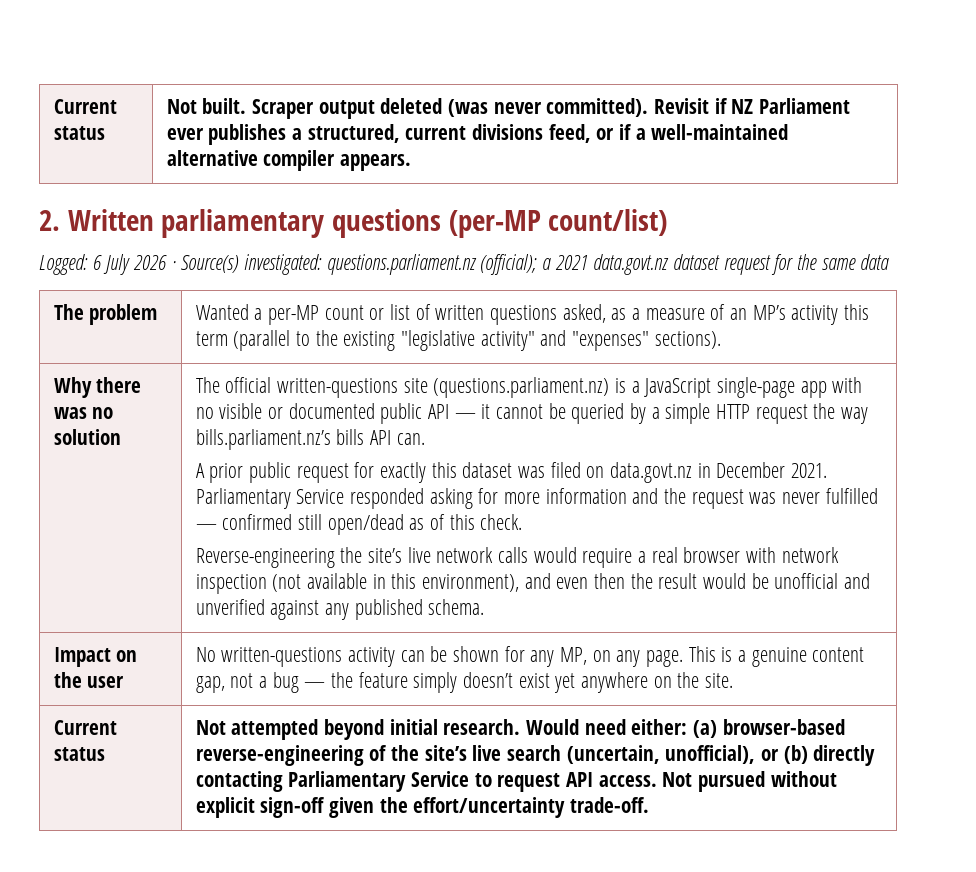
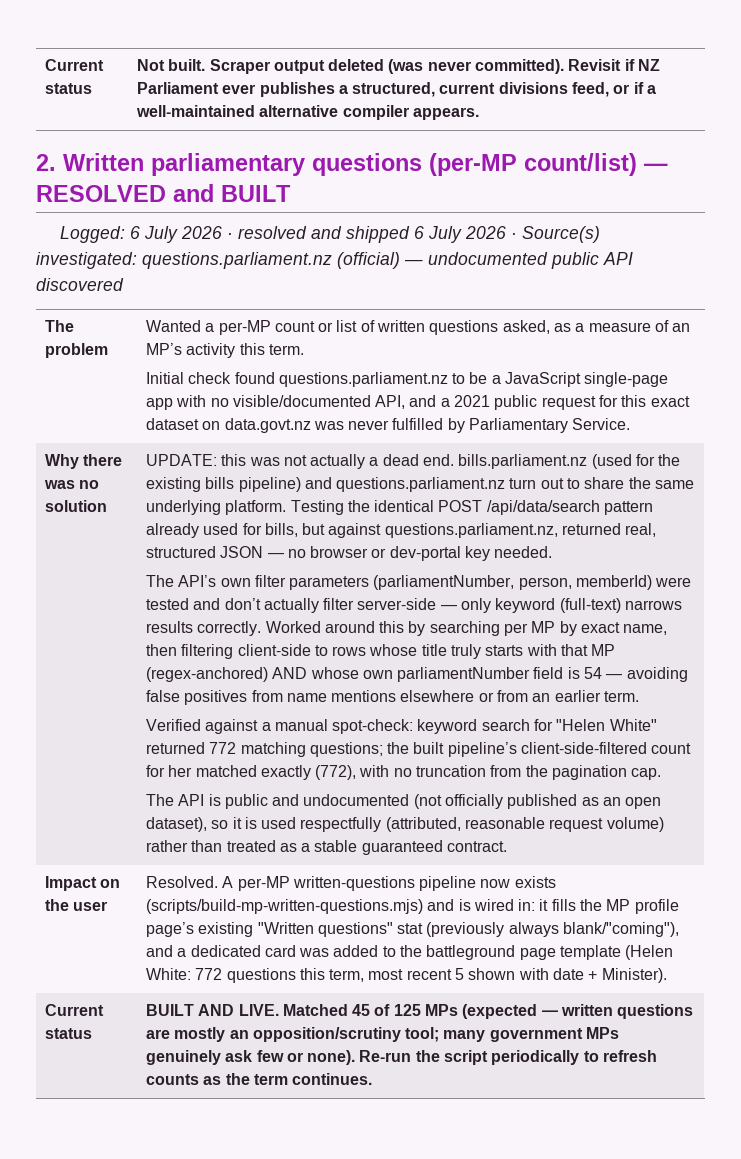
- 2. Written parliamentary questions (per-MP count/list)
+ 2. Written parliamentary questions (per-MP count/list) — RESOLVED and BUILT
- Logged: 6 July 2026 · Source(s) investigated: questions.parliament.nz (official); a 2021 data.govt.nz dataset request for the same data
+ Logged: 6 July 2026 · resolved and shipped 6 July 2026 · Source(s) investigated: questions.parliament.nz (official) — undocumented public API discovered
- Wanted a per-MP count or list of written questions asked, as a measure of an MP’s activity this term (parallel to the existing "legislative activity" and "expenses" sections).
+ Wanted a per-MP count or list of written questions asked, as a measure of an MP’s activity this term.
+ Initial check found questions.parliament.nz to be a JavaScript single-page app with no visible/documented API, and a 2021 public request for this exact dataset on data.govt.nz was never fulfilled by Parliamentary Service.
- The official written-questions site (questions.parliament.nz) is a JavaScript single-page app with no visible or documented public API — it cannot be queried by a simple HTTP request the way bills.parliament.nz’s bills API can.
- A prior public request for exactly this dataset was filed on data.govt.nz in December 2021. Parliamentary Service responded asking for more information and the request was never fulfilled — confirmed still open/dead as of this check.
- Reverse-engineering the site’s live network calls would require a real browser with network inspection (not available in this environment), and even then the result would be unofficial and unverified against any published schema.
- Impact on the user | No written-questions activity can be shown for any MP, on any page. This is a genuine content gap, not a bug — the feature simply doesn’t exist yet anywhere on the site.
- Current status | Not attempted beyond initial research. Would need either: (a) browser-based reverse-engineering of the site’s live search (uncertain, unofficial), or (b) directly contacting Parliamentary Service to request API access. Not pursued without explicit sign-off given the effort/uncertainty trade-off.
+ UPDATE: this was not actually a dead end. bills.parliament.nz (used for the existing bills pipeline) and questions.parliament.nz turn out to share the same underlying platform. Testing the identical POST /api/data/search pattern already used for bills, but against questions.parliament.nz, returned real, structured JSON — no browser or dev-portal key needed.
+ The API’s own filter parameters (parliamentNumber, person, memberId) were tested and don’t actually filter server-side — only keyword (full-text) narrows results correctly. Worked around this by searching per MP by exact name, then filtering client-side to rows whose title truly starts with that MP (regex-anchored) AND whose own parliamentNumber field is 54 — avoiding false positives from name mentions elsewhere or from an earlier term.
+ Verified against a manual spot-check: keyword search for "Helen White" returned 772 matching questions; the built pipeline’s client-side-filtered count for her matched exactly (772), with no truncation from the pagination cap.
+ The API is public and undocumented (not officially published as an open dataset), so it is used respectfully (attributed, reasonable request volume) rather than treated as a stable guaranteed contract.
+ Impact on the user | Resolved. A per-MP written-questions pipeline now exists (scripts/build-mp-written-questions.mjs) and is wired in: it fills the MP profile page’s existing "Written questions" stat (previously always blank/"coming"), and a dedicated card was added to the battleground page template (Helen White: 772 questions this term, most recent 5 shown with date + Minister).
+ Current status | BUILT AND LIVE. Matched 45 of 125 MPs (expected — written questions are mostly an opposition/scrutiny tool; many government MPs genuinely ask few or none). Re-run the script periodically to refresh counts as the term continues.

